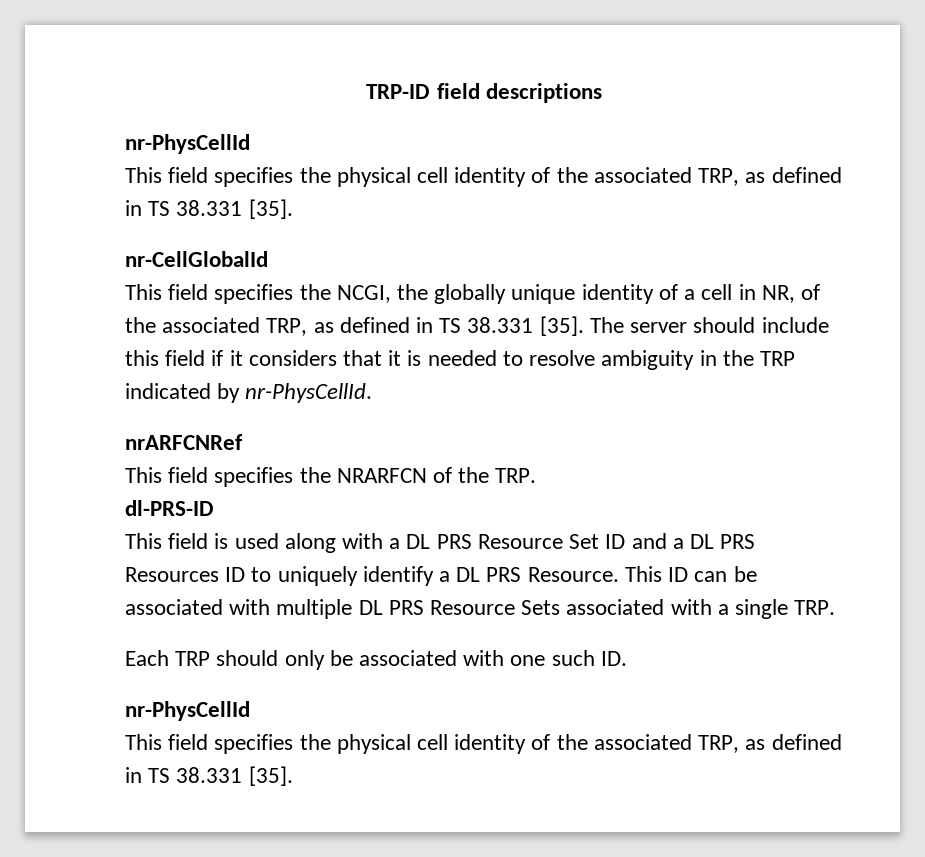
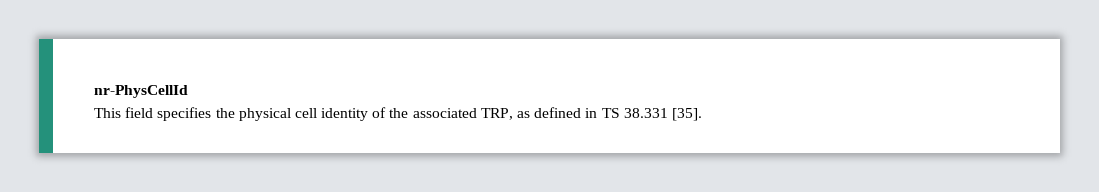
- TRP-ID field descriptions
- nr-CellGlobalId
- This field specifies the NCGI, the globally unique identity of a cell in NR, of the associated TRP, as defined in TS 38.331 [35]. The server should include this field if it considers that it is needed to resolve ambiguity in the TRP indicated by nr-PhysCellId.
- nrARFCNRef
- This field specifies the NRARFCN of the TRP.
- dl-PRS-ID
- This field is used along with a DL PRS Resource Set ID and a DL PRS Resources ID to uniquely identify a DL PRS Resource. This ID can be associated with multiple DL PRS Resource Sets associated with a single TRP.
- Each TRP should only be associated with one such ID.
- nr-PhysCellId
- This field specifies the physical cell identity of the associated TRP, as defined in TS 38.331 [35].

